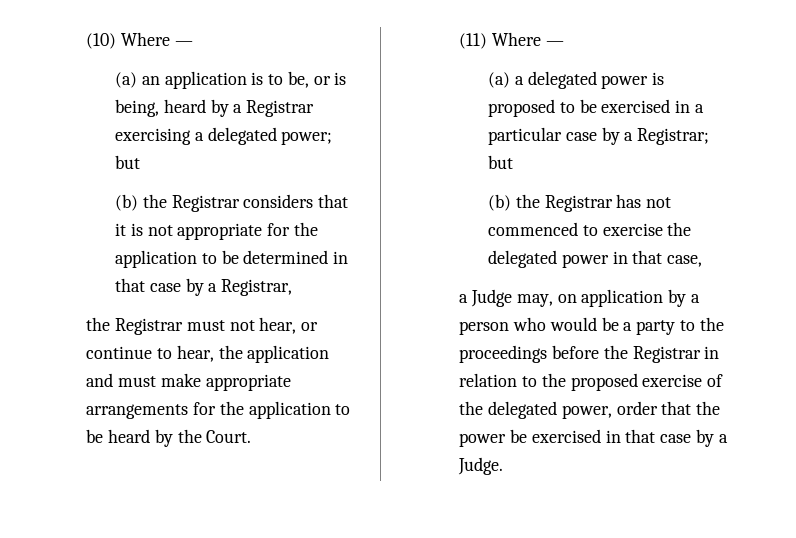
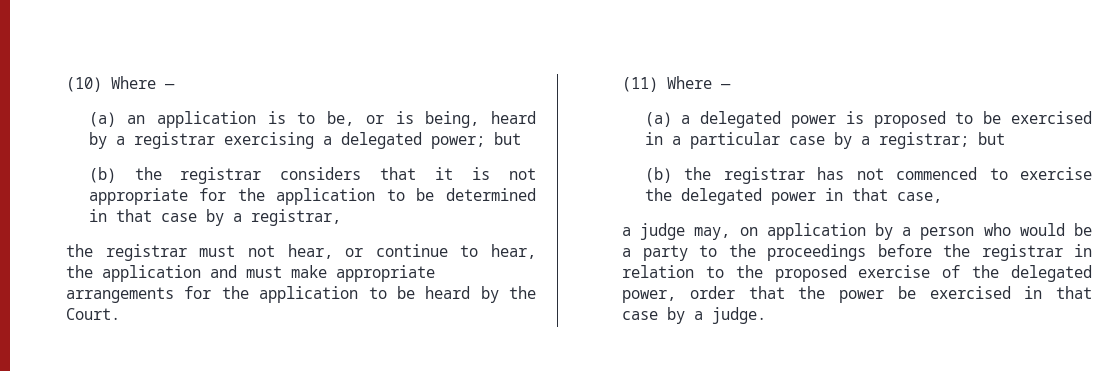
- (a) an application is to be, or is being, heard by a Registrar exercising a delegated power; but
+ (a) an application is to be, or is being, heard by a registrar exercising a delegated power; but
- (b) the Registrar considers that it is not appropriate for the application to be determined in that case by a Registrar,
- the Registrar must not hear, or continue to hear, the application and must make appropriate arrangements for the application to be heard by the Court.
+ (b) the registrar considers that it is not appropriate for the application to be determined in that case by a registrar,
+ the registrar must not hear, or continue to hear, the application and must make appropriate arrangements for the application to be heard by the Court.
- (a) a delegated power is proposed to be exercised in a particular case by a Registrar; but
- (b) the Registrar has not commenced to exercise the delegated power in that case,
+ (a) a delegated power is proposed to be exercised in a particular case by a registrar; but
+ (b) the registrar has not commenced to exercise the delegated power in that case,
- a Judge may, on application by a person who would be a party to the proceedings before the Registrar in relation to the proposed exercise of the delegated power, order that the power be exercised in that case by a Judge.
+ a judge may, on application by a person who would be a party to the proceedings before the registrar in relation to the proposed exercise of the delegated power, order that the power be exercised in that case by a judge.

